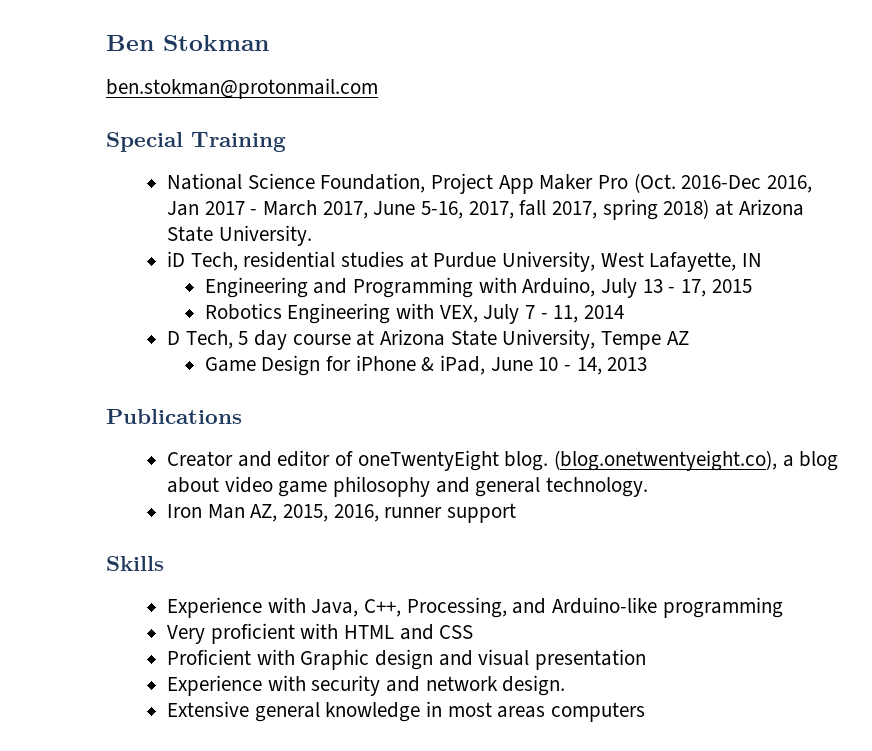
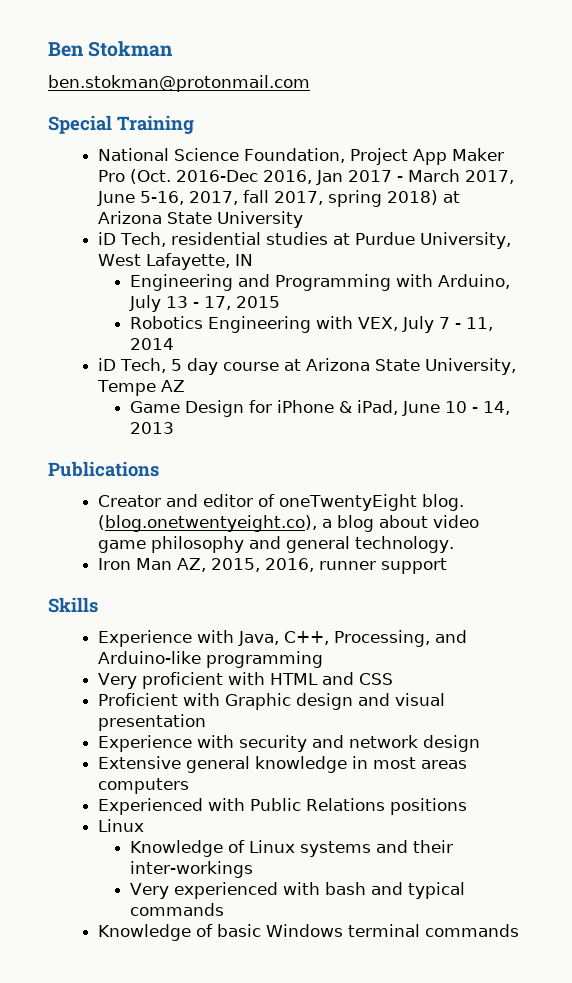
- National Science Foundation, Project App Maker Pro (Oct. 2016-Dec 2016, Jan 2017 - March 2017, June 5-16, 2017, fall 2017, spring 2018) at Arizona State University.
+ National Science Foundation, Project App Maker Pro (Oct. 2016-Dec 2016, Jan 2017 - March 2017, June 5-16, 2017, fall 2017, spring 2018) at Arizona State University
- D Tech, 5 day course at Arizona State University, Tempe AZ
+ iD Tech, 5 day course at Arizona State University, Tempe AZ
- Experience with security and network design.
+ Experience with security and network design
+ Experienced with Public Relations positions
+ Linux
+ Knowledge of Linux systems and their inter-workings
+ Very experienced with bash and typical commands
+ Knowledge of basic Windows terminal commands

